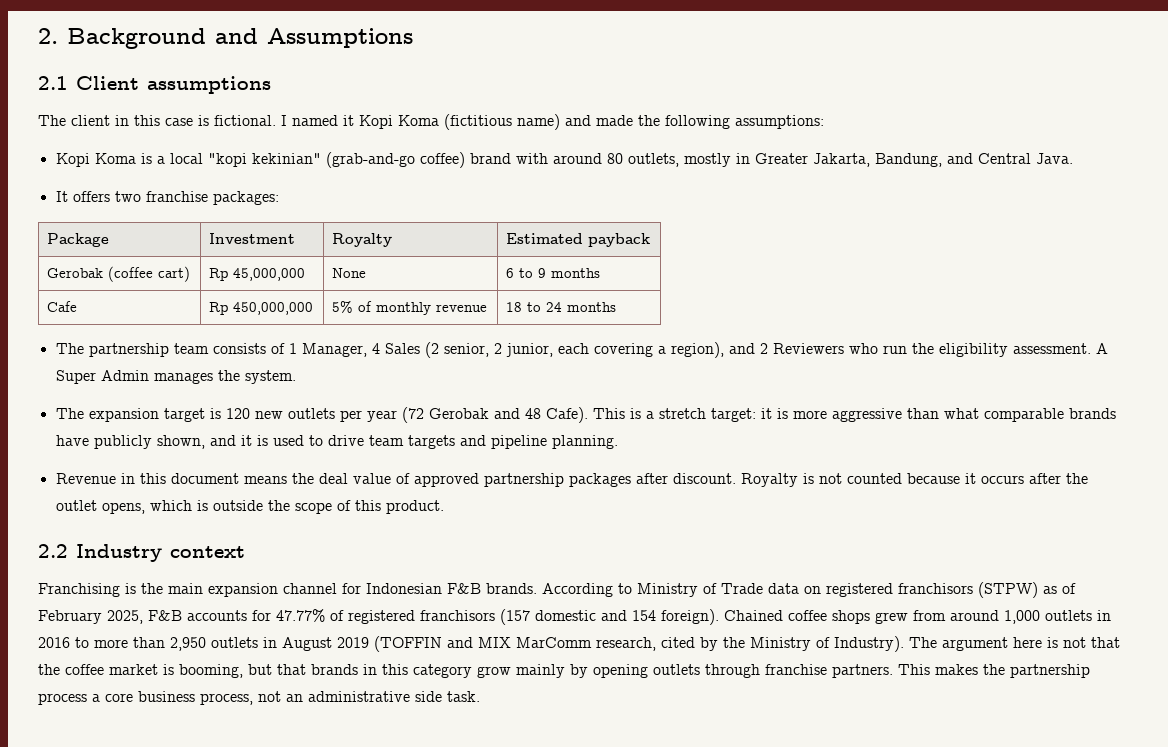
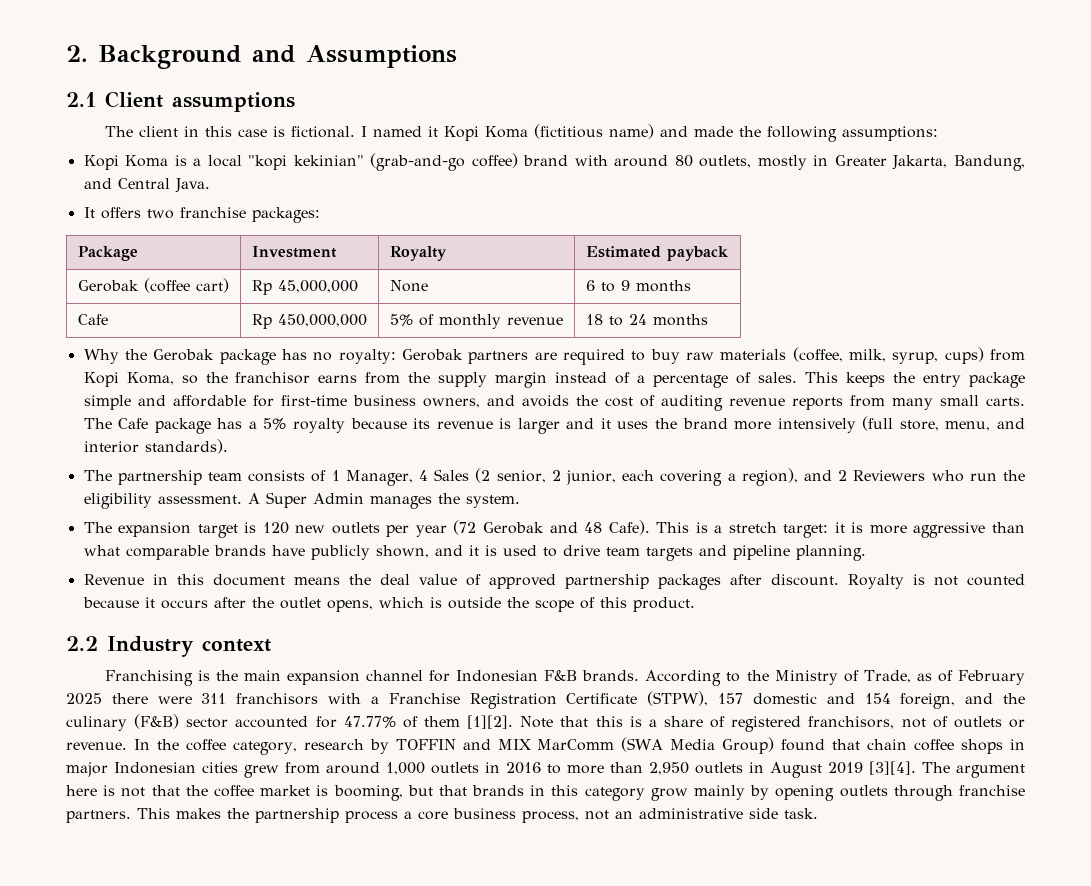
+ Why the Gerobak package has no royalty: Gerobak partners are required to buy raw materials (coffee, milk, syrup, cups) from Kopi Koma, so the franchisor earns from the supply margin instead of a percentage of sales. This keeps the entry package simple and affordable for first-time business owners, and avoids the cost of auditing revenue reports from many small carts. The Cafe package has a 5% royalty because its revenue is larger and it uses the brand more intensively (full store, menu, and interior standards).
- According to Ministry of Trade data on registered franchisors (STPW) as of February 2025, F&B accounts for 47.77% of registered franchisors (157 domestic and 154 foreign). Chained coffee shops grew from around 1,000 outlets in 2016 to more than 2,950 outlets in August 2019 (TOFFIN and MIX MarComm research, cited by the Ministry of Industry).
+ According to the Ministry of Trade, as of February 2025 there were 311 franchisors with a Franchise Registration Certificate (STPW), 157 domestic and 154 foreign, and the culinary (F&B) sector accounted for 47.77% of them [1][2]. Note that this is a share of registered franchisors, not of outlets or revenue. In the coffee category, research by TOFFIN and MIX MarComm (SWA Media Group) found that chain coffee shops in major Indonesian cities grew from around 1,000 outlets in 2016 to more than 2,950 outlets in August 2019 [3][4].

